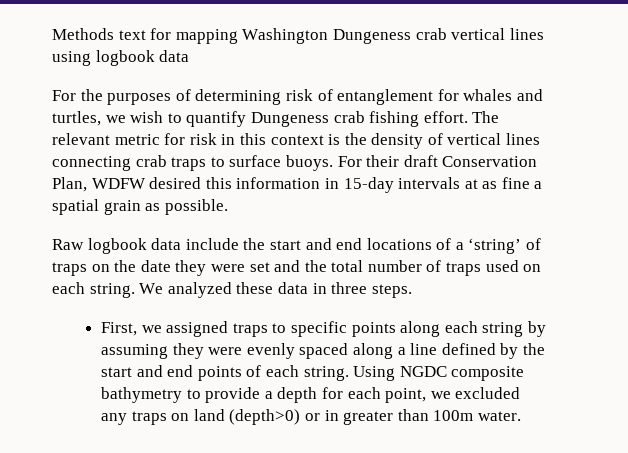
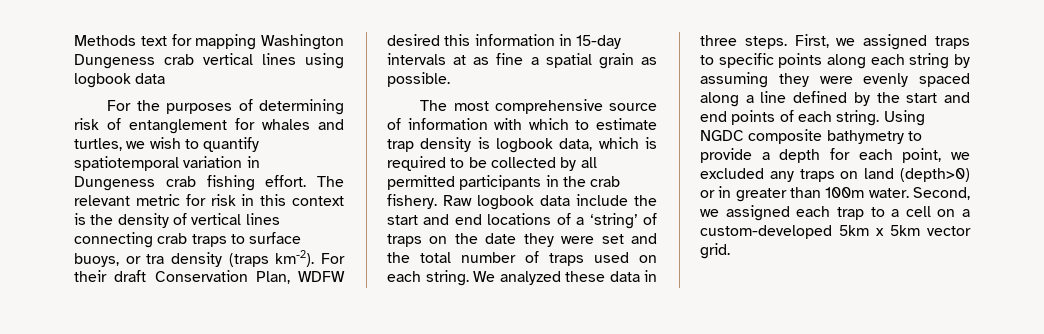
- For the purposes of determining risk of entanglement for whales and turtles, we wish to quantify Dungeness crab fishing effort.
+ For the purposes of determining risk of entanglement for whales and turtles, we wish to quantify spatiotemporal variation in Dungeness crab fishing effort.
- The relevant metric for risk in this context is the density of vertical lines connecting crab traps to surface buoys.
+ The relevant metric for risk in this context is the density of vertical lines connecting crab traps to surface buoys, or tra density (traps km-2).
+ The most comprehensive source of information with which to estimate trap density is logbook data, which is required to be collected by all permitted participants in the crab fishery.
- We analyzed these data in three steps.
- First, we assigned traps to specific points along each string by assuming they were evenly spaced along a line defined by the start and end points of each string.
+ We analyzed these data in three steps. First, we assigned traps to specific points along each string by assuming they were evenly spaced along a line defined by the start and end points of each string.
+ Second, we assigned each trap to a cell on a custom-developed 5km x 5km vector grid.

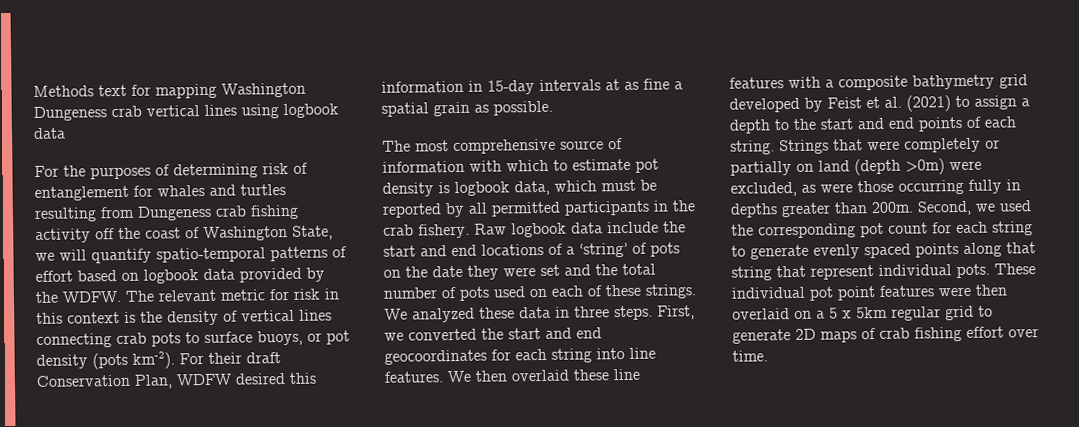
- For the purposes of determining risk of entanglement for whales and turtles, we wish to quantify spatiotemporal variation in Dungeness crab fishing effort.
+ For the purposes of determining risk of entanglement for whales and turtles resulting from Dungeness crab fishing activity off the coast of Washington State, we will quantify spatio-temporal patterns of effort based on logbook data provided by the WDFW.
- The relevant metric for risk in this context is the density of vertical lines connecting crab traps to surface buoys, or tra density (traps km-2).
+ The relevant metric for risk in this context is the density of vertical lines connecting crab pots to surface buoys, or pot density (pots km-2).
- The most comprehensive source of information with which to estimate trap density is logbook data, which is required to be collected by all permitted participants in the crab fishery.
+ The most comprehensive source of information with which to estimate pot density is logbook data, which must be reported by all permitted participants in the crab fishery.
- Raw logbook data include the start and end locations of a ‘string’ of traps on the date they were set and the total number of traps used on each string.
+ Raw logbook data include the start and end locations of a ‘string’ of pots on the date they were set and the total number of pots used on each of these strings.
- First, we assigned traps to specific points along each string by assuming they were evenly spaced along a line defined by the start and end points of each string.
+ First, we converted the start and end geocoordinates for each string into line features. We then overlaid these line features with a composite bathymetry grid developed by Feist et al. (2021) to assign a depth to the start and end points of each string.
- Using NGDC composite bathymetry to provide a depth for each point, we excluded any traps on land (depth>0) or in greater than 100m water. Second, we assigned each trap to a cell on a custom-developed 5km x 5km vector grid.
+ Strings that were completely or partially on land (depth >0m) were excluded, as were those occurring fully in depths greater than 200m. Second, we used the corresponding pot count for each string to generate evenly spaced points along that string that represent individual pots. These individual pot point features were then overlaid on a 5 x 5km regular grid to generate 2D maps of crab fishing effort over time.

